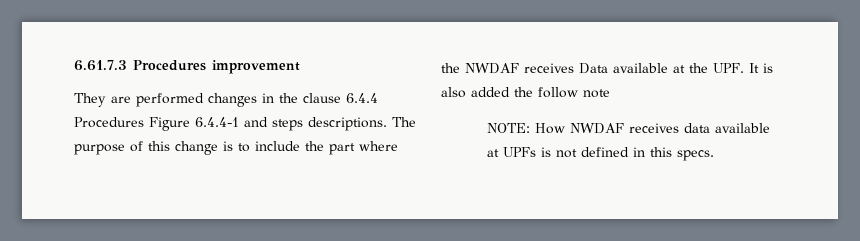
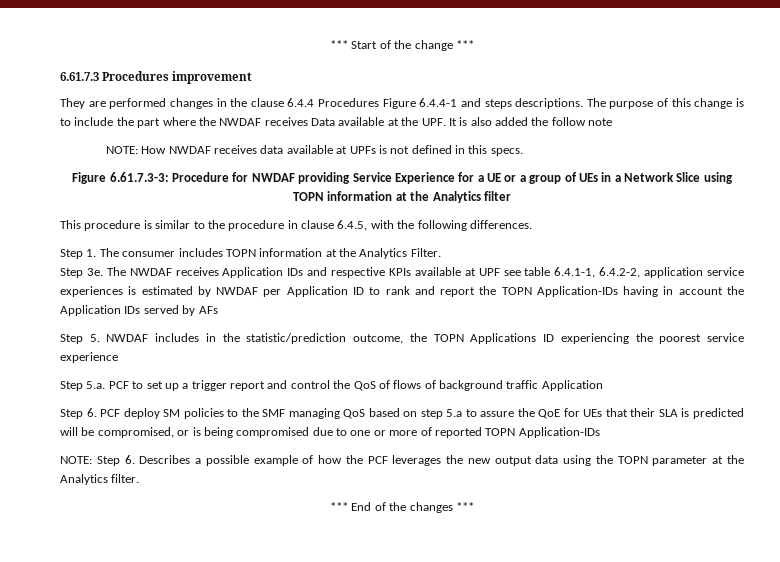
+ *** Start of the change ***
+ Figure 6.61.7.3-3: Procedure for NWDAF providing Service Experience for a UE or a group of UEs in a Network Slice using TOPN information at the Analytics filter
+ This procedure is similar to the procedure in clause 6.4.5, with the following differences.
+ Step 1. The consumer includes TOPN information at the Analytics Filter.
+ Step 3e. The NWDAF receives Application IDs and respective KPIs available at UPF see table 6.4.1-1, 6.4.2-2, application service experiences is estimated by NWDAF per Application ID to rank and report the TOPN Application-IDs having in account the Application IDs served by AFs
+ Step 5. NWDAF includes in the statistic/prediction outcome, the TOPN Applications ID experiencing the poorest service experience
+ Step 5.a. PCF to set up a trigger report and control the QoS of flows of background traffic Application
+ Step 6. PCF deploy SM policies to the SMF managing QoS based on step 5.a to assure the QoE for UEs that their SLA is predicted will be compromised, or is being compromised due to one or more of reported TOPN Application-IDs
+ NOTE: Step 6. Describes a possible example of how the PCF leverages the new output data using the TOPN parameter at the Analytics filter.
+ *** End of the changes ***

